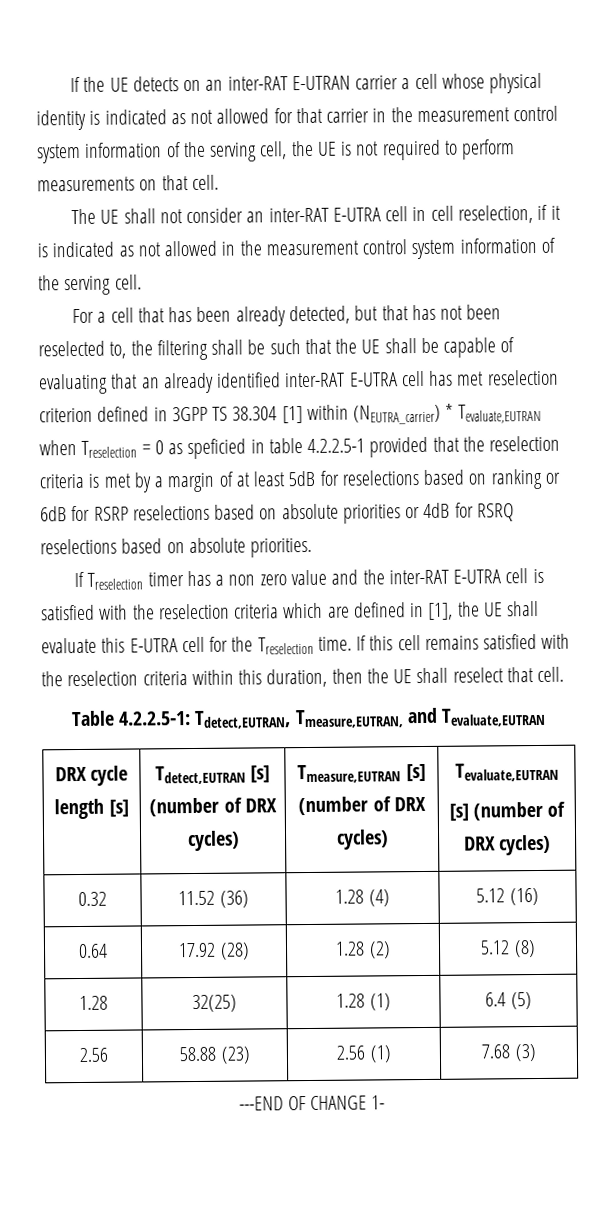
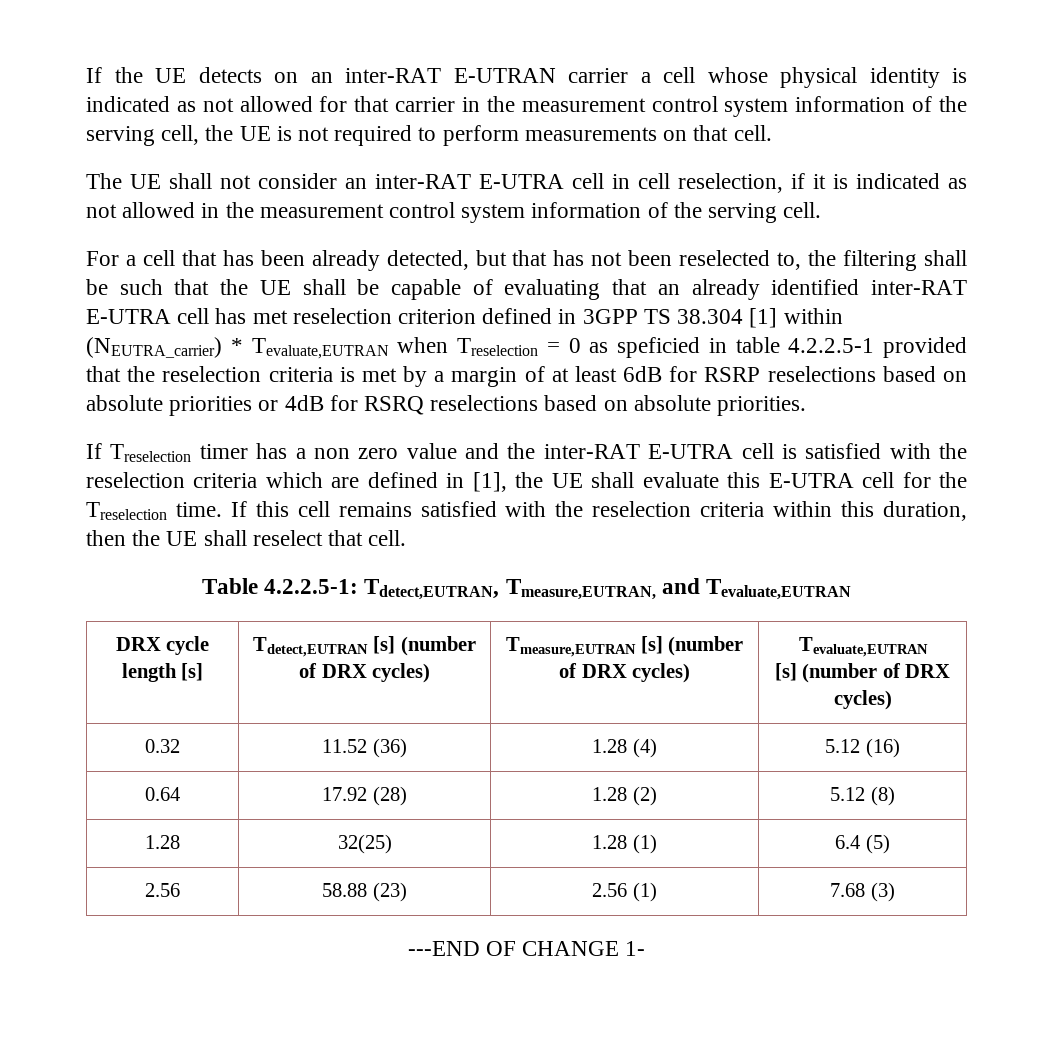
- For a cell that has been already detected, but that has not been reselected to, the filtering shall be such that the UE shall be capable of evaluating that an already identified inter-RAT E-UTRA cell has met reselection criterion defined in 3GPP TS 38.304 [1] within (NEUTRA_carrier) * Tevaluate,EUTRAN when Treselection = 0 as speficied in table 4.2.2.5-1 provided that the reselection criteria is met by a margin of at least 5dB for reselections based on ranking or 6dB for RSRP reselections based on absolute priorities or 4dB for RSRQ reselections based on absolute priorities.
+ For a cell that has been already detected, but that has not been reselected to, the filtering shall be such that the UE shall be capable of evaluating that an already identified inter-RAT E-UTRA cell has met reselection criterion defined in 3GPP TS 38.304 [1] within (NEUTRA_carrier) * Tevaluate,EUTRAN when Treselection = 0 as speficied in table 4.2.2.5-1 provided that the reselection criteria is met by a margin of at least 6dB for RSRP reselections based on absolute priorities or 4dB for RSRQ reselections based on absolute priorities.

